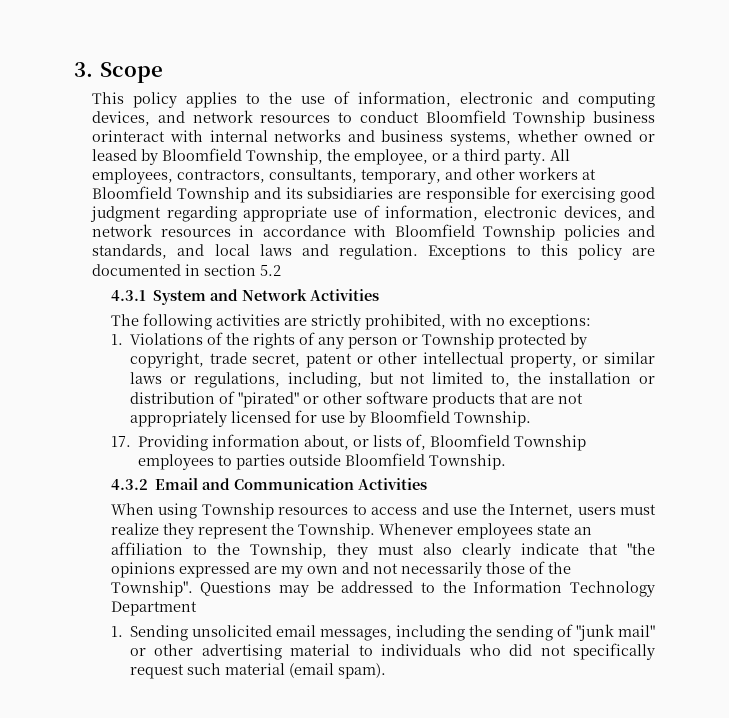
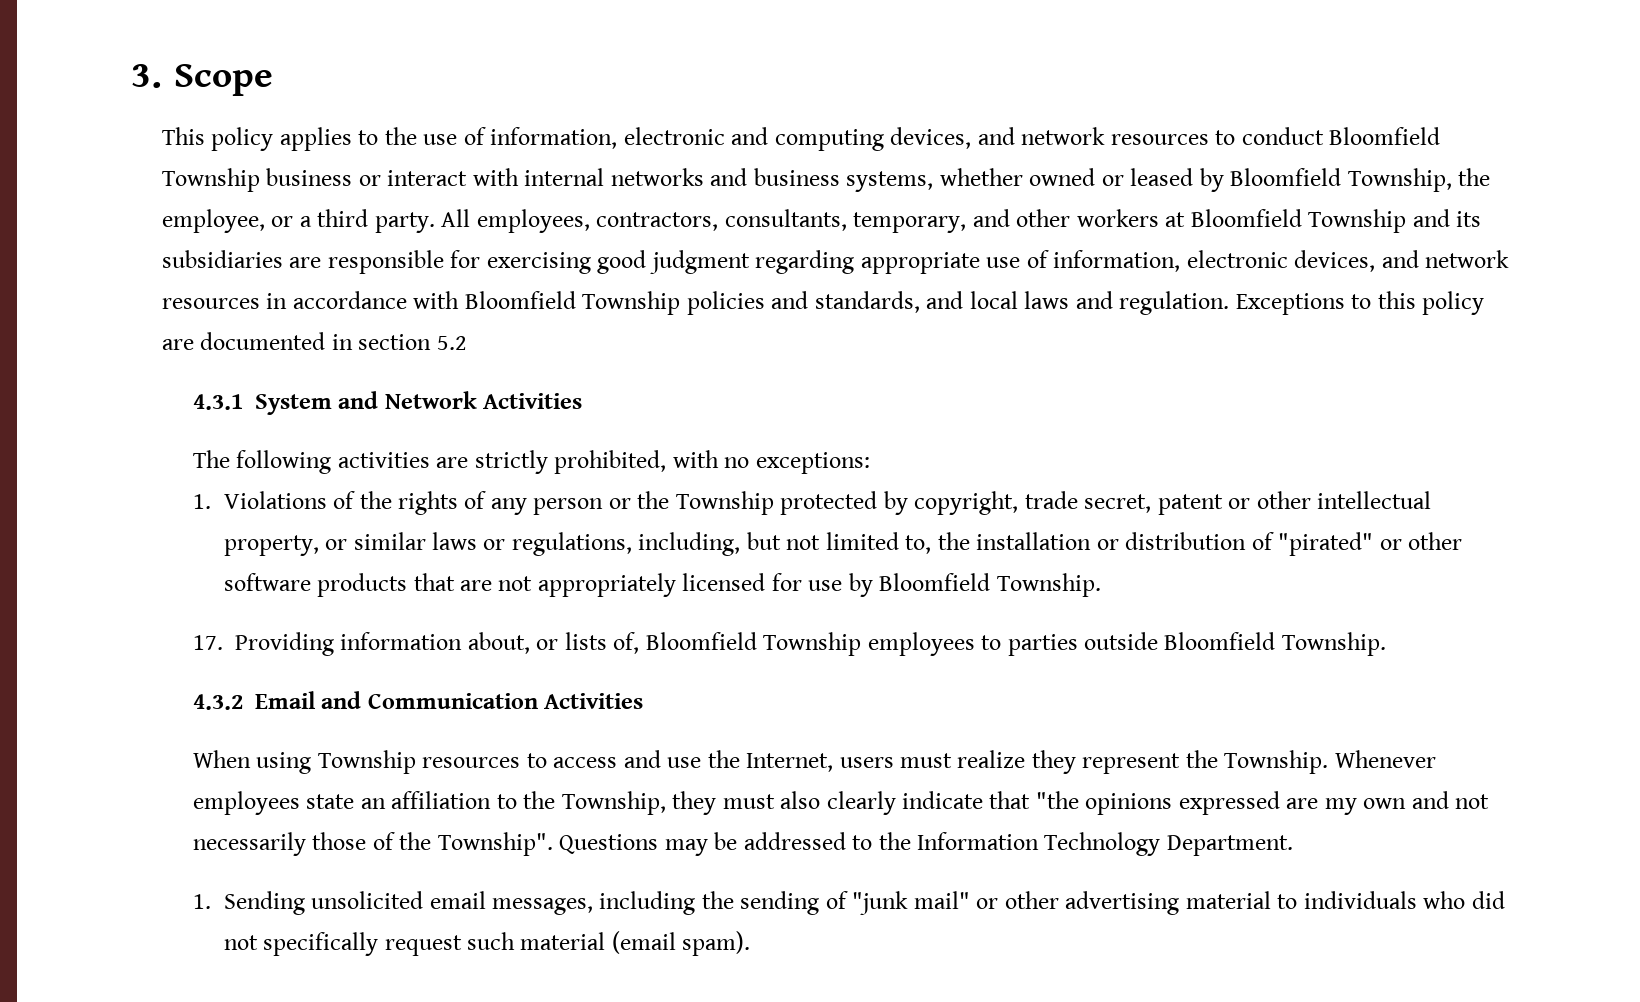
- This policy applies to the use of information, electronic and computing devices, and network resources to conduct Bloomfield Township business orinteract with internal networks and business systems, whether owned or leased by Bloomfield Township, the employee, or a third party.
+ This policy applies to the use of information, electronic and computing devices, and network resources to conduct Bloomfield Township business or interact with internal networks and business systems, whether owned or leased by Bloomfield Township, the employee, or a third party.
- 1. Violations of the rights of any person or Township protected by copyright, trade secret, patent or other intellectual property, or similar laws or regulations, including, but not limited to, the installation or distribution of "pirated" or other software products that are not appropriately licensed for use by Bloomfield Township.
+ 1. Violations of the rights of any person or the Township protected by copyright, trade secret, patent or other intellectual property, or similar laws or regulations, including, but not limited to, the installation or distribution of "pirated" or other software products that are not appropriately licensed for use by Bloomfield Township.
- Questions may be addressed to the Information Technology Department
+ Questions may be addressed to the Information Technology Department.

